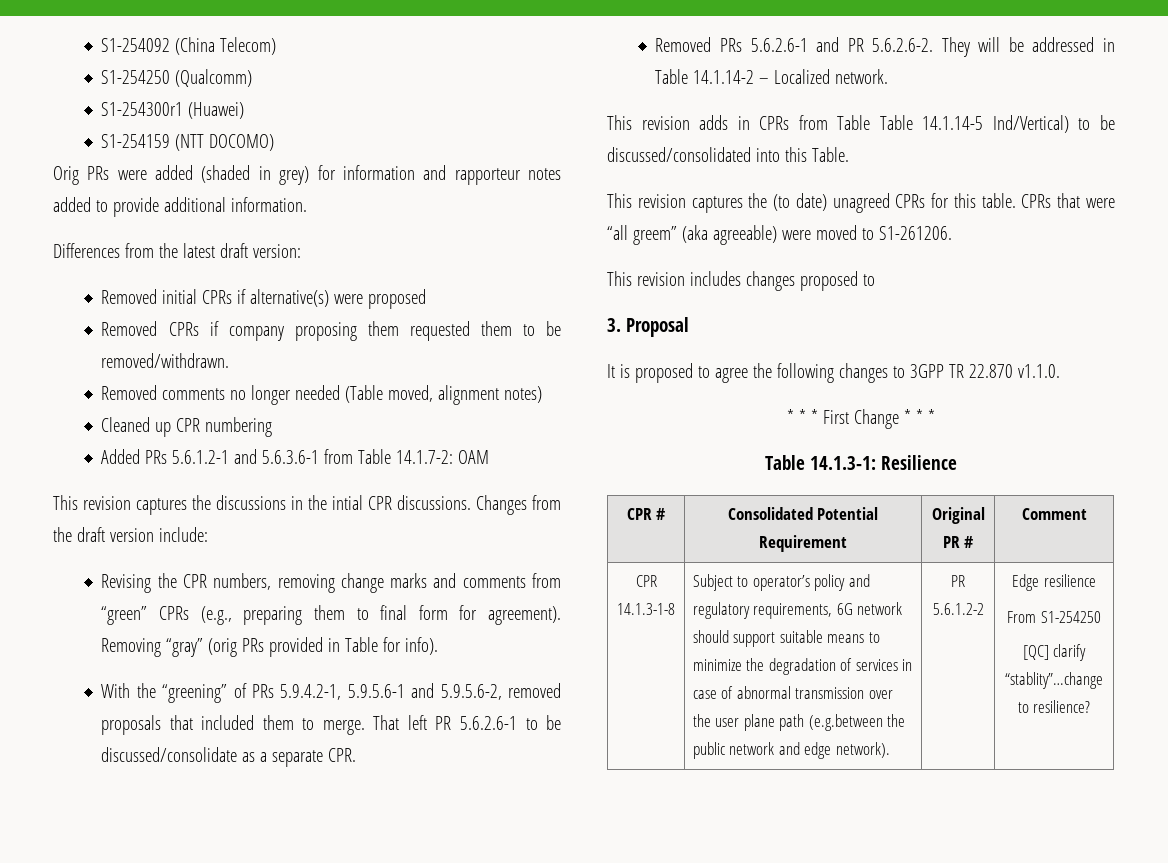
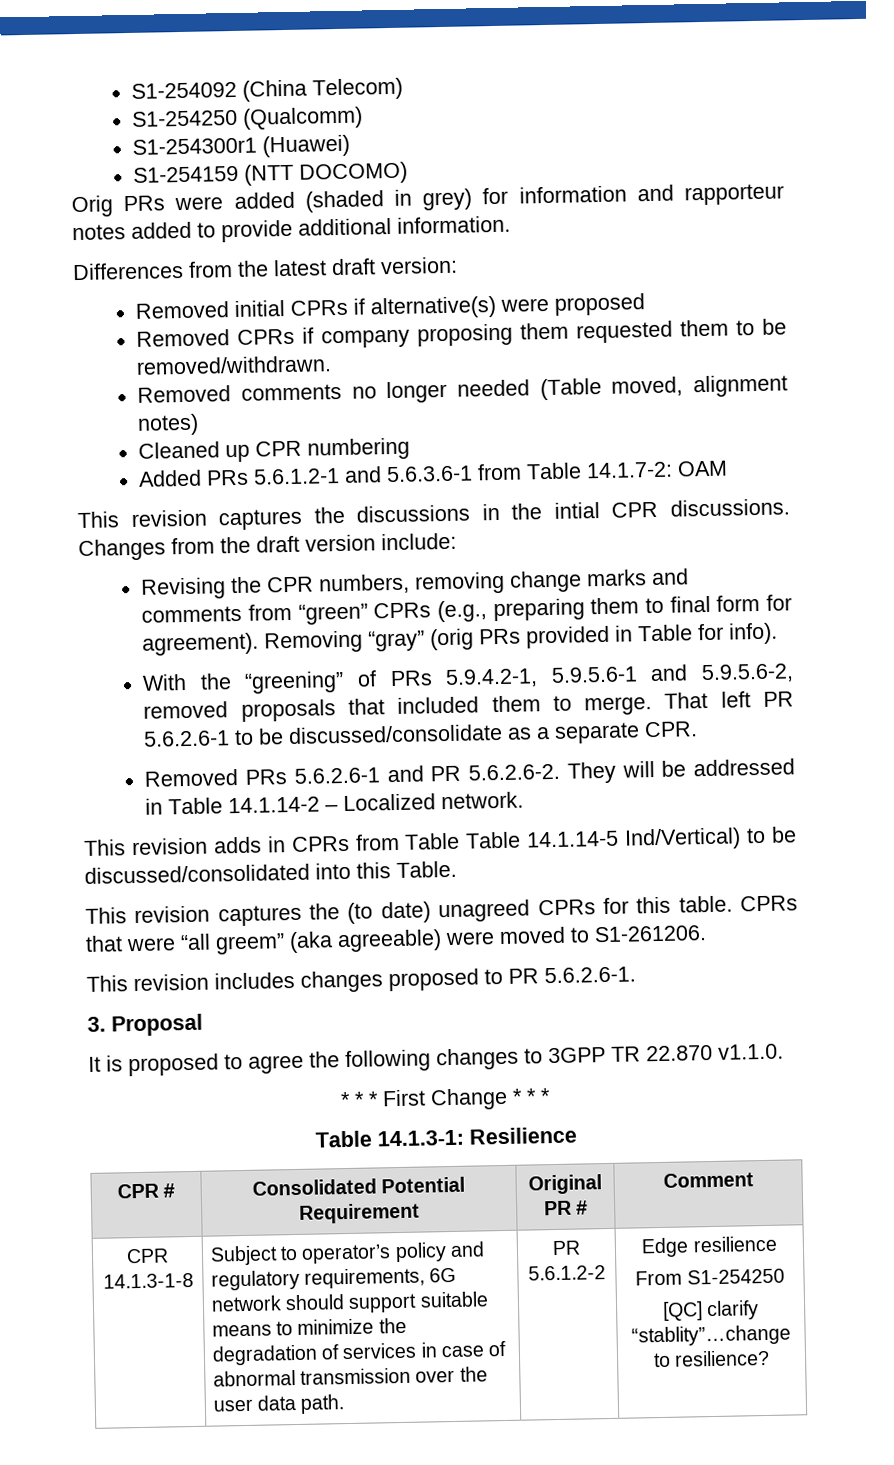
- This revision includes changes proposed to
+ This revision includes changes proposed to PR 5.6.2.6-1.
- Subject to operator’s policy and regulatory requirements, 6G network should support suitable means to minimize the degradation of services in case of abnormal transmission over the user plane path (e.g.between the public network and edge network).
+ Subject to operator’s policy and regulatory requirements, 6G network should support suitable means to minimize the degradation of services in case of abnormal transmission over the user data path.

